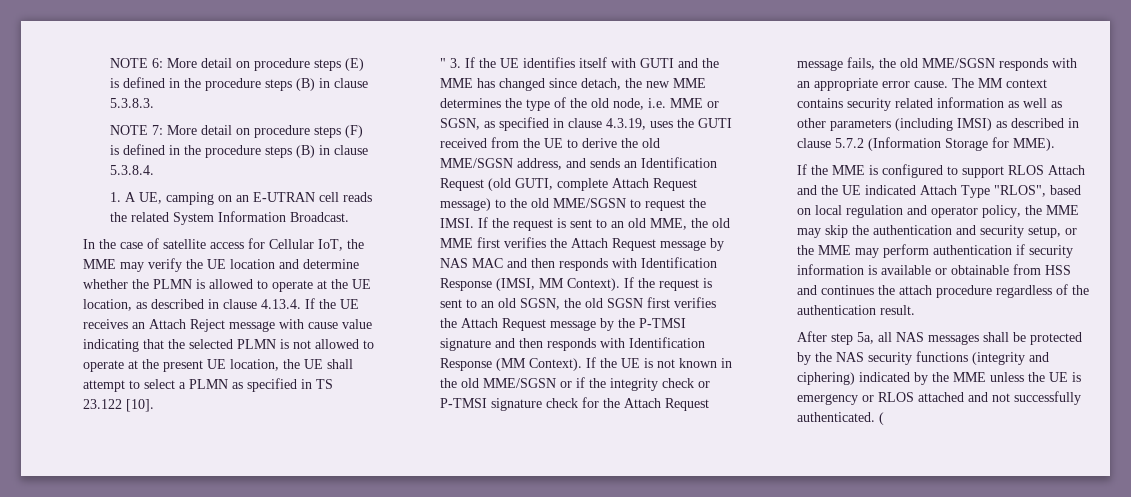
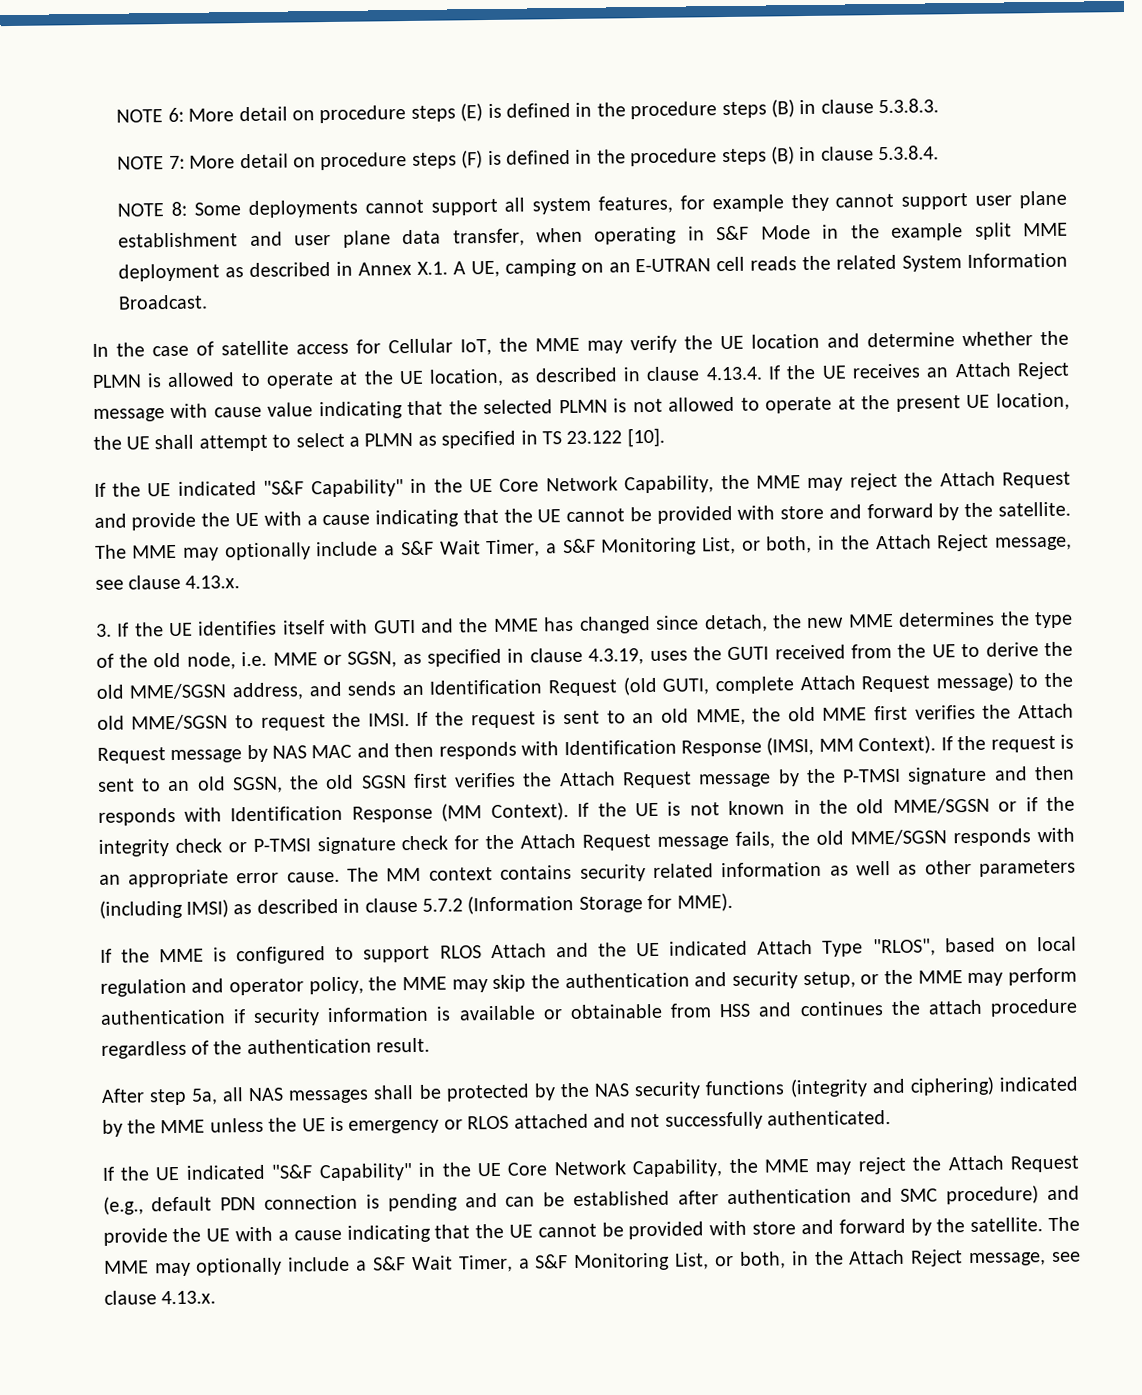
- 1. A UE, camping on an E-UTRAN cell reads the related System Information Broadcast.
+ NOTE 8: Some deployments cannot support all system features, for example they cannot support user plane establishment and user plane data transfer, when operating in S&F Mode in the example split MME deployment as described in Annex X.1. A UE, camping on an E-UTRAN cell reads the related System Information Broadcast.
- " 3. If the UE identifies itself with GUTI and the MME has changed since detach, the new MME determines the type of the old node, i.e. MME or SGSN, as specified in clause 4.3.19, uses the GUTI received from the UE to derive the old MME/SGSN address, and sends an Identification Request (old GUTI, complete Attach Request message) to the old MME/SGSN to request the IMSI.
+ If the UE indicated "S&F Capability" in the UE Core Network Capability, the MME may reject the Attach Request and provide the UE with a cause indicating that the UE cannot be provided with store and forward by the satellite. The MME may optionally include a S&F Wait Timer, a S&F Monitoring List, or both, in the Attach Reject message, see clause 4.13.x.
+ 3. If the UE identifies itself with GUTI and the MME has changed since detach, the new MME determines the type of the old node, i.e. MME or SGSN, as specified in clause 4.3.19, uses the GUTI received from the UE to derive the old MME/SGSN address, and sends an Identification Request (old GUTI, complete Attach Request message) to the old MME/SGSN to request the IMSI.
- After step 5a, all NAS messages shall be protected by the NAS security functions (integrity and ciphering) indicated by the MME unless the UE is emergency or RLOS attached and not successfully authenticated. (
+ After step 5a, all NAS messages shall be protected by the NAS security functions (integrity and ciphering) indicated by the MME unless the UE is emergency or RLOS attached and not successfully authenticated.
+ If the UE indicated "S&F Capability" in the UE Core Network Capability, the MME may reject the Attach Request (e.g., default PDN connection is pending and can be established after authentication and SMC procedure) and provide the UE with a cause indicating that the UE cannot be provided with store and forward by the satellite. The MME may optionally include a S&F Wait Timer, a S&F Monitoring List, or both, in the Attach Reject message, see clause 4.13.x.

